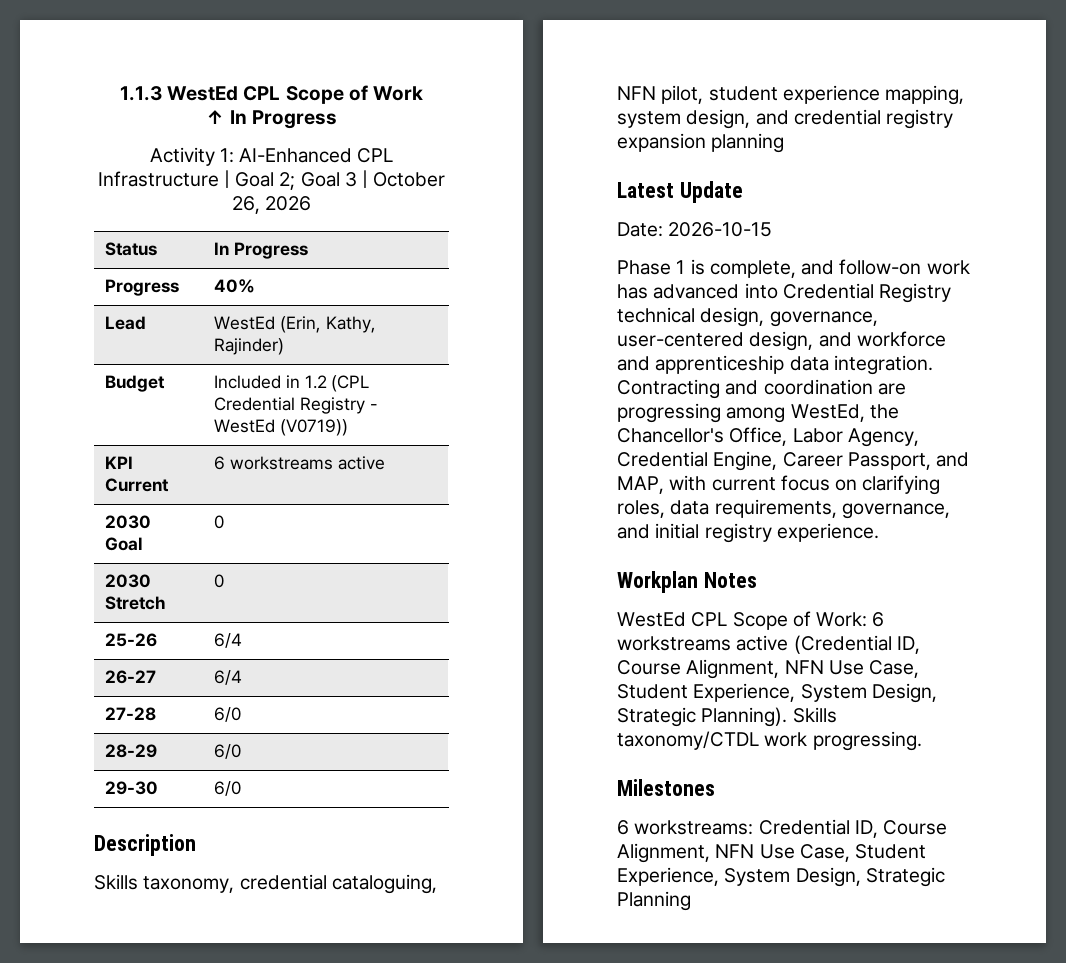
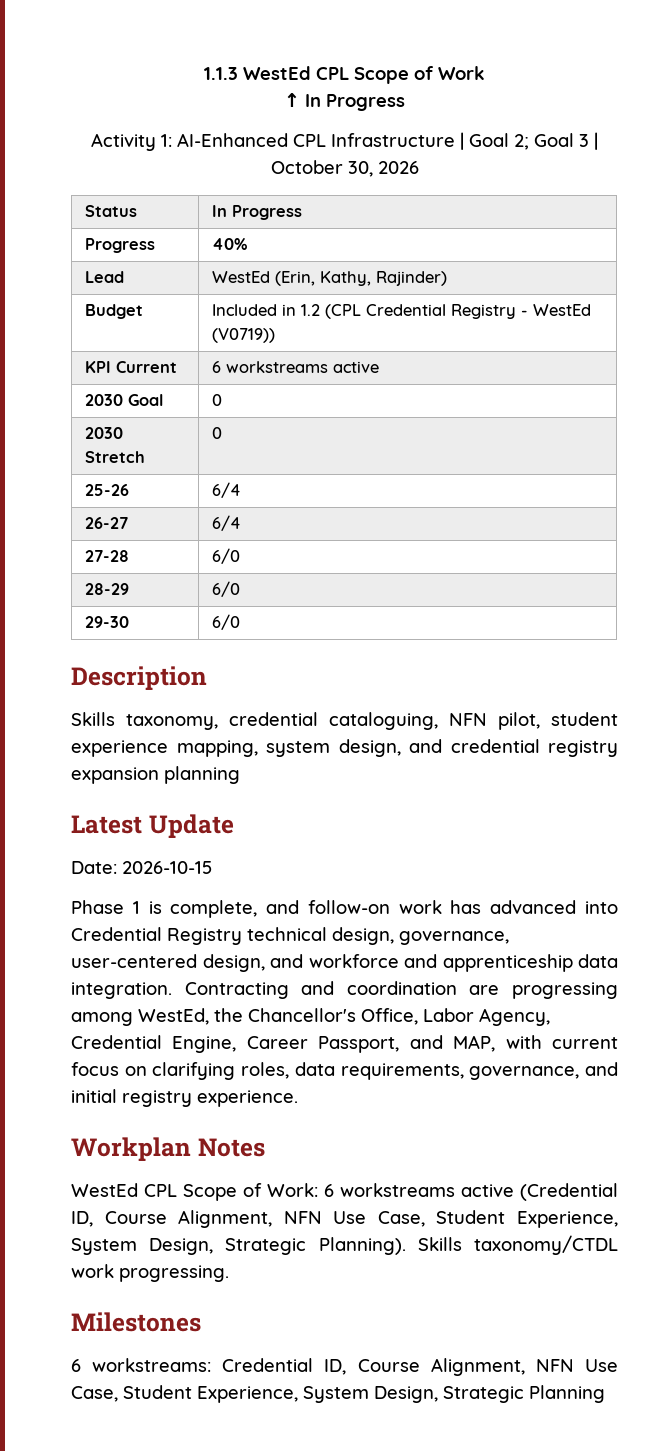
- Activity 1: AI-Enhanced CPL Infrastructure | Goal 2; Goal 3 | October 26, 2026
+ Activity 1: AI-Enhanced CPL Infrastructure | Goal 2; Goal 3 | October 30, 2026

